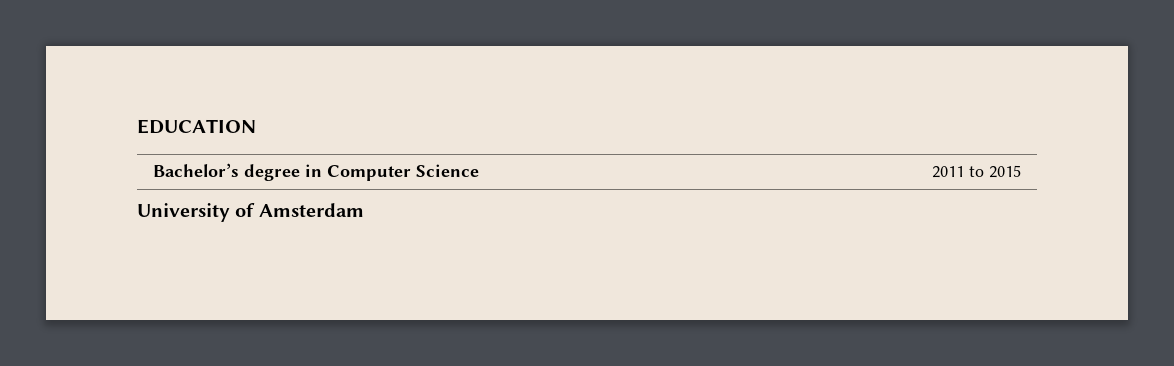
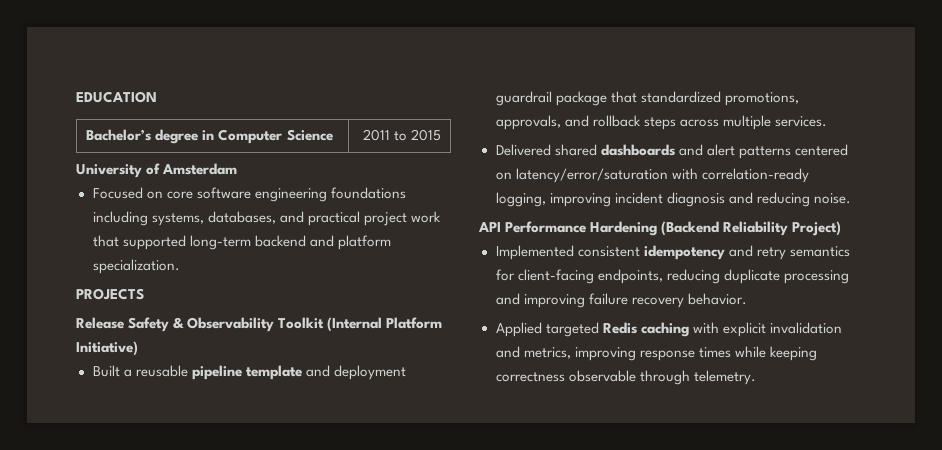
+ Focused on core software engineering foundations including systems, databases, and practical project work that supported long-term backend and platform specialization.
+ PROJECTS
+ Release Safety & Observability Toolkit (Internal Platform Initiative)
+ Built a reusable pipeline template and deployment guardrail package that standardized promotions, approvals, and rollback steps across multiple services.
+ Delivered shared dashboards and alert patterns centered on latency/error/saturation with correlation-ready logging, improving incident diagnosis and reducing noise.
+ API Performance Hardening (Backend Reliability Project)
+ Implemented consistent idempotency and retry semantics for client-facing endpoints, reducing duplicate processing and improving failure recovery behavior.
+ Applied targeted Redis caching with explicit invalidation and metrics, improving response times while keeping correctness observable through telemetry.

